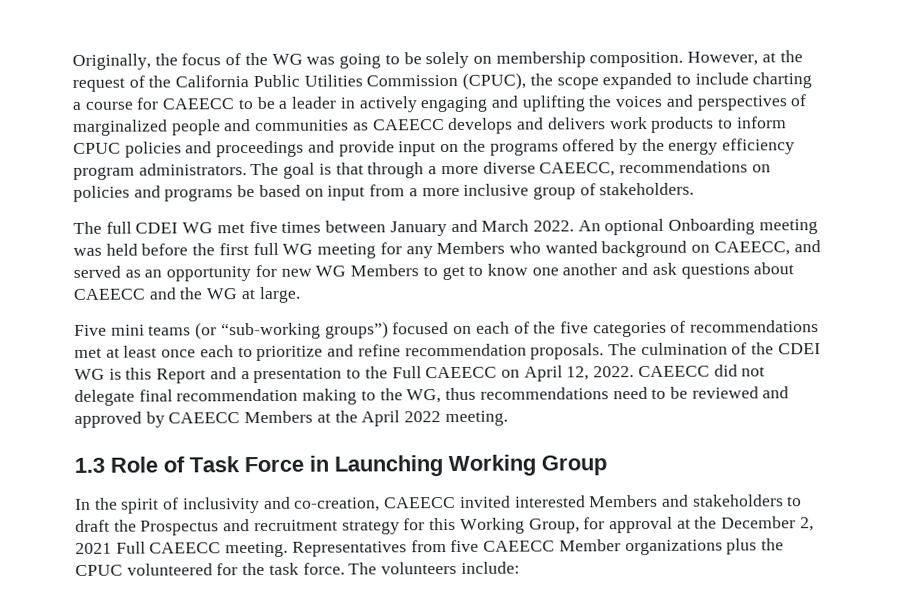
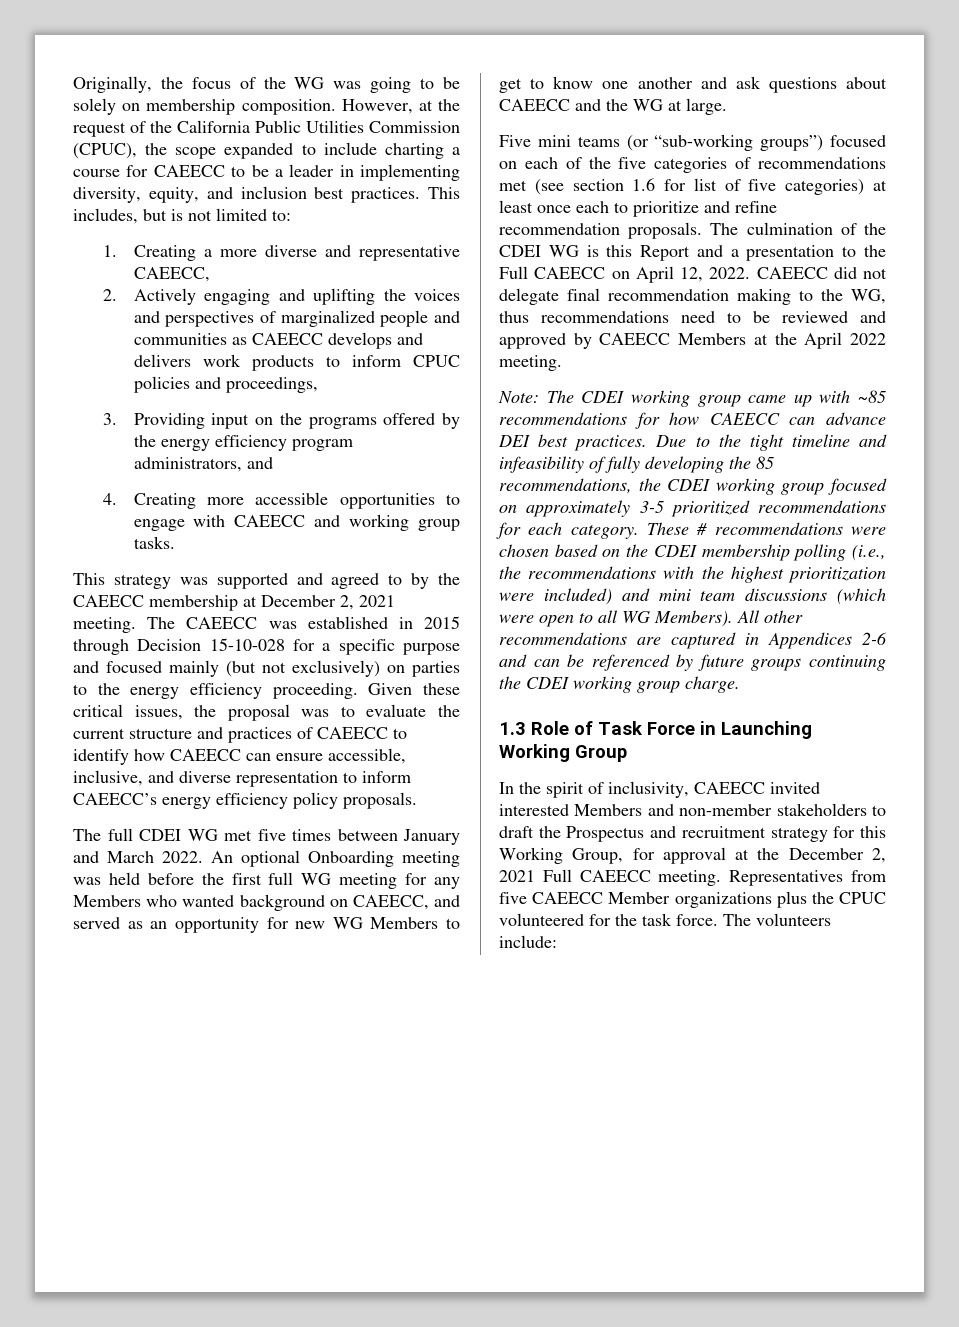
- However, at the request of the California Public Utilities Commission (CPUC), the scope expanded to include charting a course for CAEECC to be a leader in actively engaging and uplifting the voices and perspectives of marginalized people and communities as CAEECC develops and delivers work products to inform CPUC policies and proceedings and provide input on the programs offered by the energy efficiency program administrators. The goal is that through a more diverse CAEECC, recommendations on policies and programs be based on input from a more inclusive group of stakeholders.
+ However, at the request of the California Public Utilities Commission (CPUC), the scope expanded to include charting a course for CAEECC to be a leader in implementing diversity, equity, and inclusion best practices. This includes, but is not limited to:
+ 1. Creating a more diverse and representative CAEECC,
+ 2. Actively engaging and uplifting the voices and perspectives of marginalized people and communities as CAEECC develops and delivers work products to inform CPUC policies and proceedings,
+ 3. Providing input on the programs offered by the energy efficiency program administrators, and
+ 4. Creating more accessible opportunities to engage with CAEECC and working group tasks.
+ This strategy was supported and agreed to by the CAEECC membership at December 2, 2021 meeting. The CAEECC was established in 2015 through Decision 15-10-028 for a specific purpose and focused mainly (but not exclusively) on parties to the energy efficiency proceeding. Given these critical issues, the proposal was to evaluate the current structure and practices of CAEECC to identify how CAEECC can ensure accessible, inclusive, and diverse representation to inform CAEECC’s energy efficiency policy proposals.
- Five mini teams (or “sub-working groups”) focused on each of the five categories of recommendations met at least once each to prioritize and refine recommendation proposals.
+ Five mini teams (or “sub-working groups”) focused on each of the five categories of recommendations met (see section 1.6 for list of five categories) at least once each to prioritize and refine recommendation proposals.
+ Note: The CDEI working group came up with ~85 recommendations for how CAEECC can advance DEI best practices. Due to the tight timeline and infeasibility of fully developing the 85 recommendations, the CDEI working group focused on approximately 3-5 prioritized recommendations for each category. These # recommendations were chosen based on the CDEI membership polling (i.e., the recommendations with the highest prioritization were included) and mini team discussions (which were open to all WG Members). All other recommendations are captured in Appendices 2-6 and can be referenced by future groups continuing the CDEI working group charge.
- In the spirit of inclusivity and co-creation, CAEECC invited interested Members and stakeholders to draft the Prospectus and recruitment strategy for this Working Group, for approval at the December 2, 2021 Full CAEECC meeting.
+ In the spirit of inclusivity, CAEECC invited interested Members and non-member stakeholders to draft the Prospectus and recruitment strategy for this Working Group, for approval at the December 2, 2021 Full CAEECC meeting.

